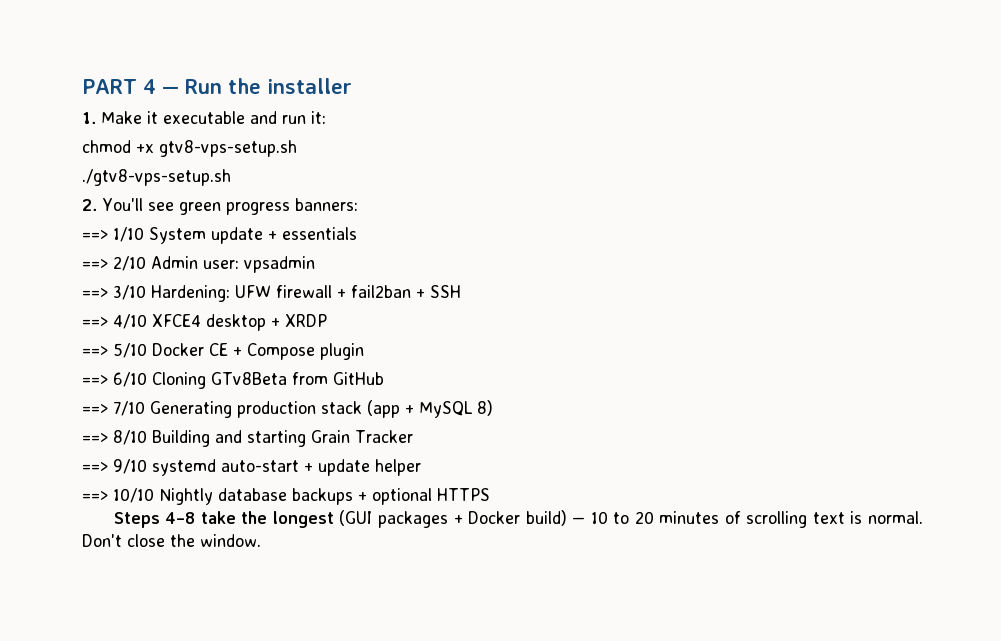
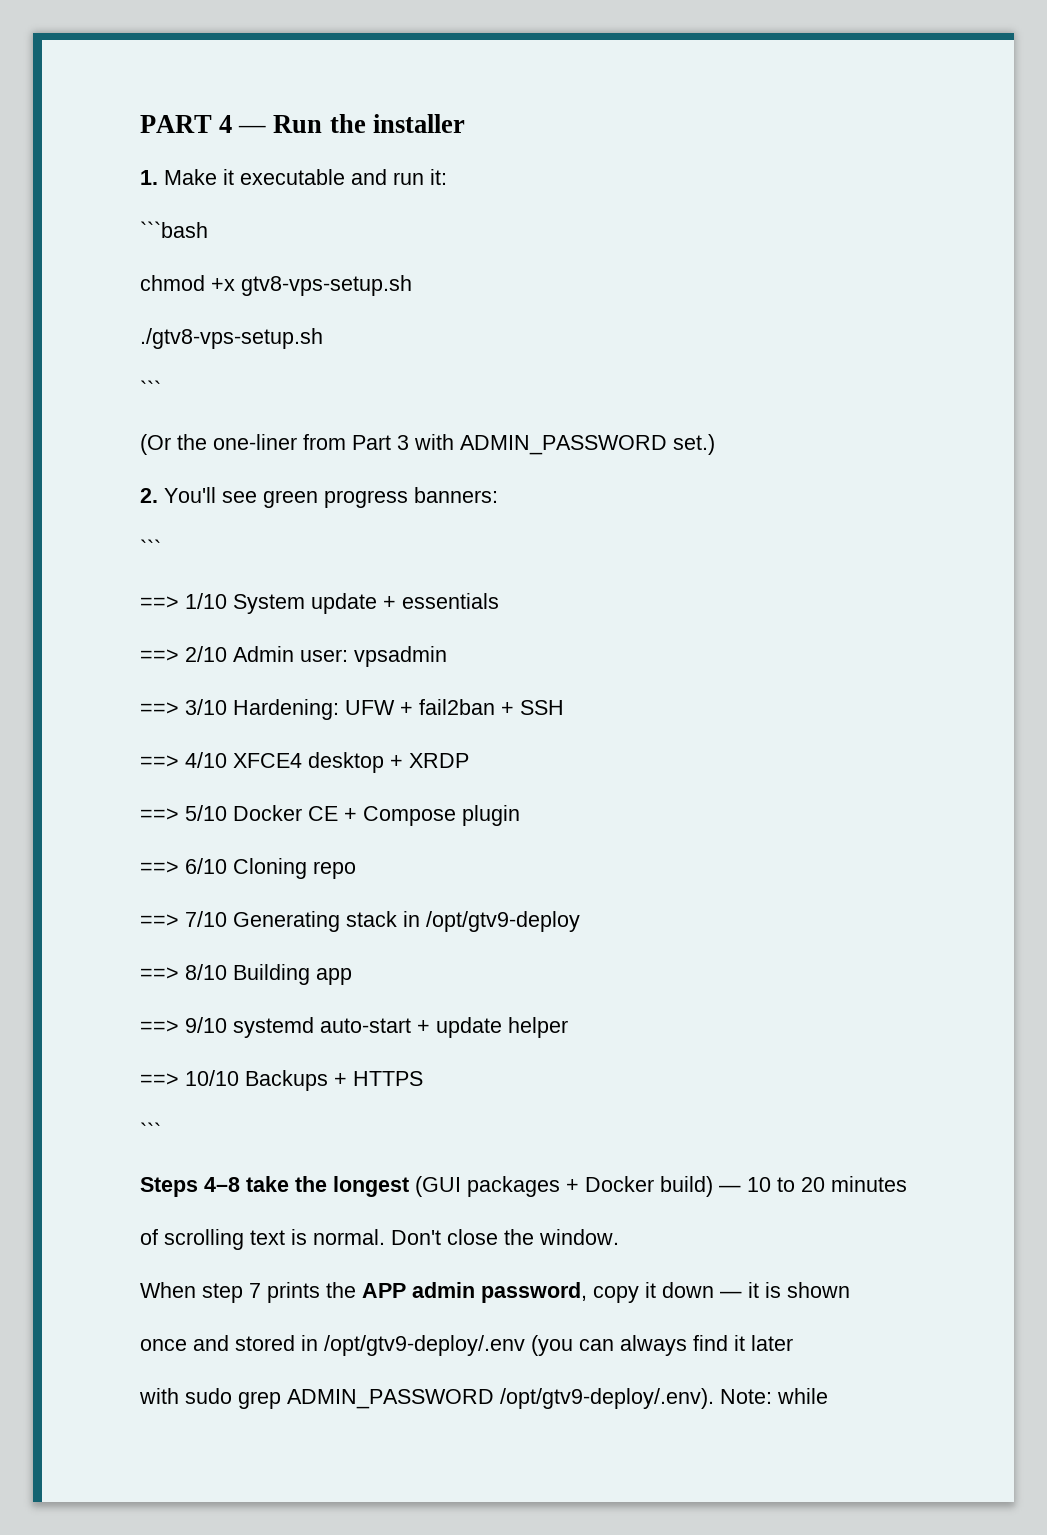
+ ```bash
  ./gtv8-vps-setup.sh
+ ```
+ (Or the one-liner from Part 3 with ADMIN_PASSWORD set.)
  2. You'll see green progress banners:
+ ```
- ==> 3/10 Hardening: UFW firewall + fail2ban + SSH
+ ==> 3/10 Hardening: UFW + fail2ban + SSH
- ==> 6/10 Cloning GTv8Beta from GitHub
+ ==> 6/10 Cloning repo
- ==> 7/10 Generating production stack (app + MySQL 8)
+ ==> 7/10 Generating stack in /opt/gtv9-deploy
- ==> 8/10 Building and starting Grain Tracker
+ ==> 8/10 Building app
- ==> 10/10 Nightly database backups + optional HTTPS
+ ==> 10/10 Backups + HTTPS
+ ```
- Steps 4–8 take the longest (GUI packages + Docker build) — 10 to 20 minutes of scrolling text is normal.
+ Steps 4–8 take the longest (GUI packages + Docker build) — 10 to 20 minutes
+ of scrolling text is normal.
+ When step 7 prints the APP admin password, copy it down — it is shown
+ once and stored in /opt/gtv9-deploy/.env (you can always find it later
+ with sudo grep ADMIN_PASSWORD /opt/gtv9-deploy/.env). Note: while

